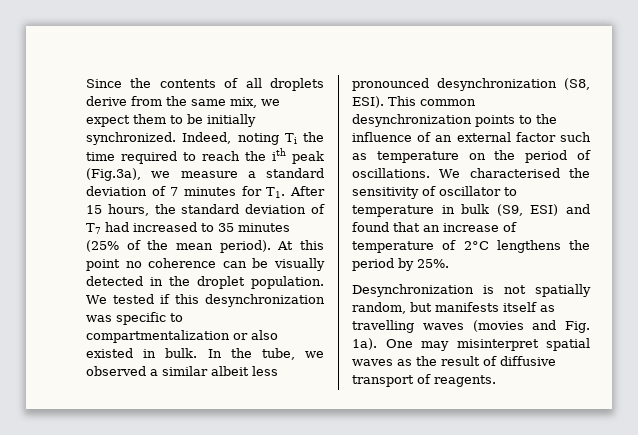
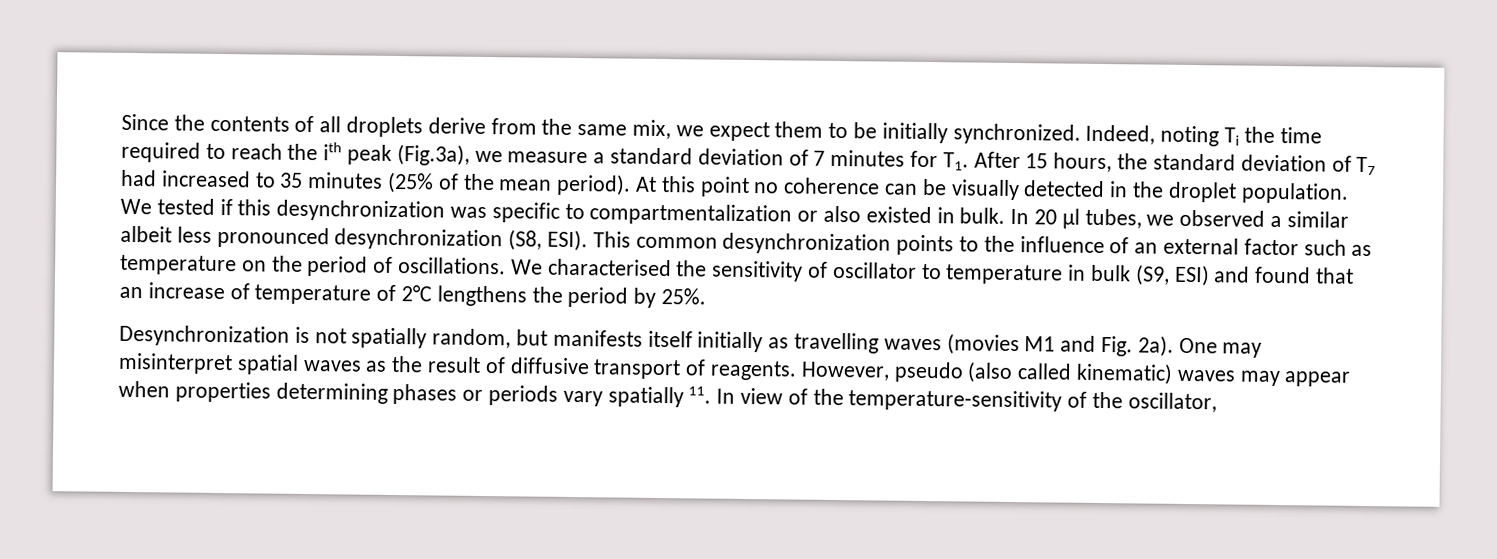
- In the tube, we observed a similar albeit less pronounced desynchronization (S8, ESI).
+ In 20 µl tubes, we observed a similar albeit less pronounced desynchronization (S8, ESI).
- Desynchronization is not spatially random, but manifests itself as travelling waves (movies and Fig. 1a).
+ Desynchronization is not spatially random, but manifests itself initially as travelling waves (movies M1 and Fig. 2a).
+ However, pseudo (also called kinematic) waves may appear when properties determining phases or periods vary spatially 11. In view of the temperature-sensitivity of the oscillator,

